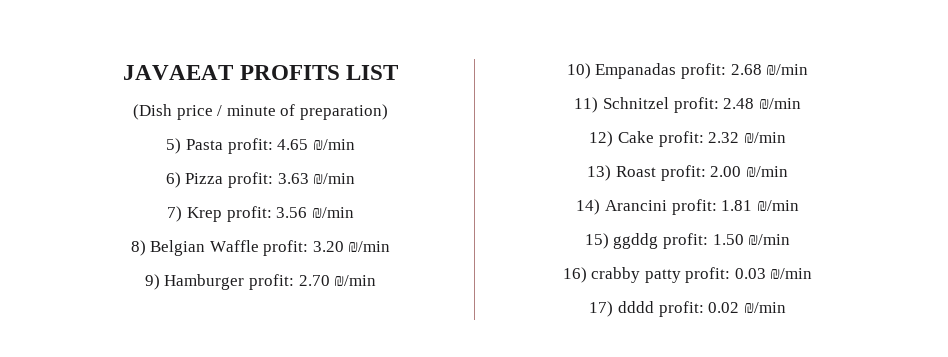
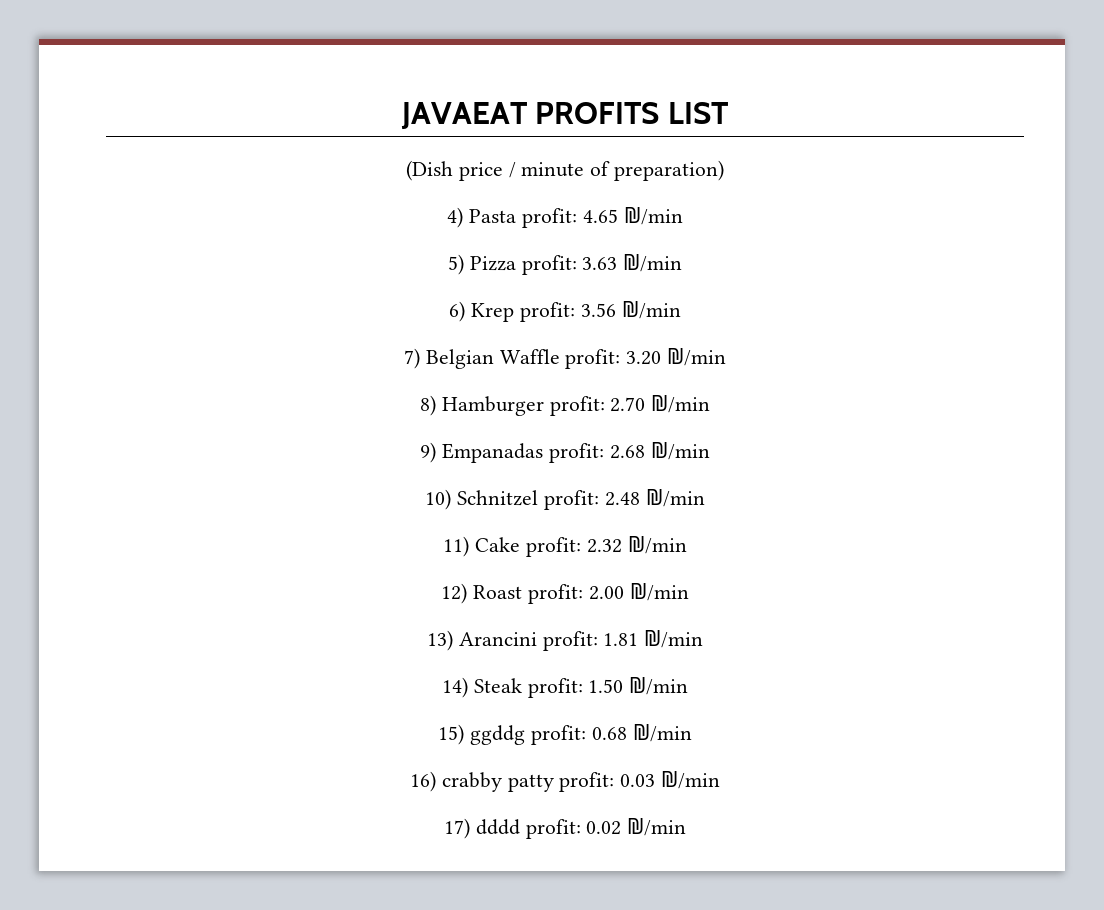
- 5) Pasta profit: 4.65 ₪/min
+ 4) Pasta profit: 4.65 ₪/min
- 6) Pizza profit: 3.63 ₪/min
+ 5) Pizza profit: 3.63 ₪/min
- 7) Krep profit: 3.56 ₪/min
+ 6) Krep profit: 3.56 ₪/min
- 8) Belgian Waffle profit: 3.20 ₪/min
+ 7) Belgian Waffle profit: 3.20 ₪/min
- 9) Hamburger profit: 2.70 ₪/min
+ 8) Hamburger profit: 2.70 ₪/min
- 10) Empanadas profit: 2.68 ₪/min
+ 9) Empanadas profit: 2.68 ₪/min
- 11) Schnitzel profit: 2.48 ₪/min
+ 10) Schnitzel profit: 2.48 ₪/min
- 12) Cake profit: 2.32 ₪/min
+ 11) Cake profit: 2.32 ₪/min
- 13) Roast profit: 2.00 ₪/min
+ 12) Roast profit: 2.00 ₪/min
- 14) Arancini profit: 1.81 ₪/min
+ 13) Arancini profit: 1.81 ₪/min
+ 14) Steak profit: 1.50 ₪/min
- 15) ggddg profit: 1.50 ₪/min
+ 15) ggddg profit: 0.68 ₪/min

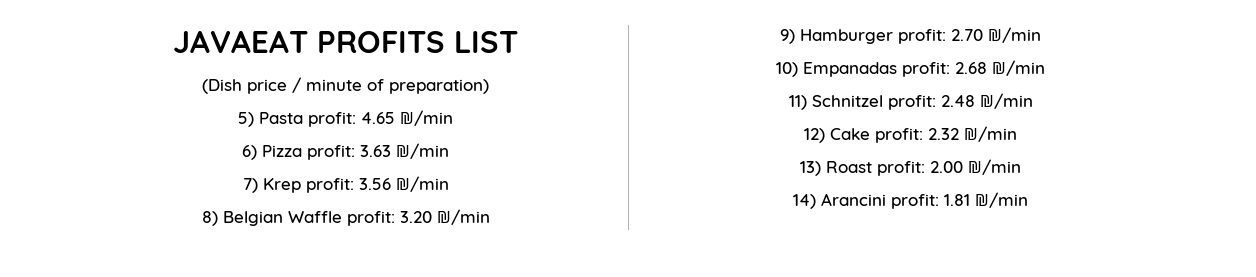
- 4) Pasta profit: 4.65 ₪/min
+ 5) Pasta profit: 4.65 ₪/min
- 5) Pizza profit: 3.63 ₪/min
+ 6) Pizza profit: 3.63 ₪/min
- 6) Krep profit: 3.56 ₪/min
+ 7) Krep profit: 3.56 ₪/min
- 7) Belgian Waffle profit: 3.20 ₪/min
+ 8) Belgian Waffle profit: 3.20 ₪/min
- 8) Hamburger profit: 2.70 ₪/min
+ 9) Hamburger profit: 2.70 ₪/min
- 9) Empanadas profit: 2.68 ₪/min
+ 10) Empanadas profit: 2.68 ₪/min
- 10) Schnitzel profit: 2.48 ₪/min
+ 11) Schnitzel profit: 2.48 ₪/min
- 11) Cake profit: 2.32 ₪/min
+ 12) Cake profit: 2.32 ₪/min
- 12) Roast profit: 2.00 ₪/min
+ 13) Roast profit: 2.00 ₪/min
- 13) Arancini profit: 1.81 ₪/min
+ 14) Arancini profit: 1.81 ₪/min
- 14) Steak profit: 1.50 ₪/min
- 15) ggddg profit: 0.68 ₪/min
- 16) crabby patty profit: 0.03 ₪/min
- 17) dddd profit: 0.02 ₪/min

